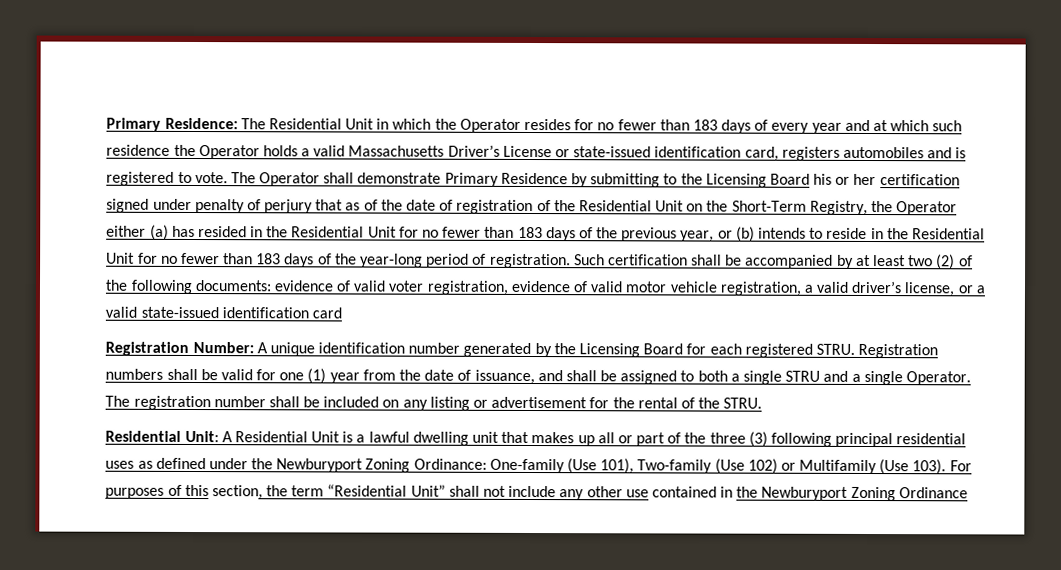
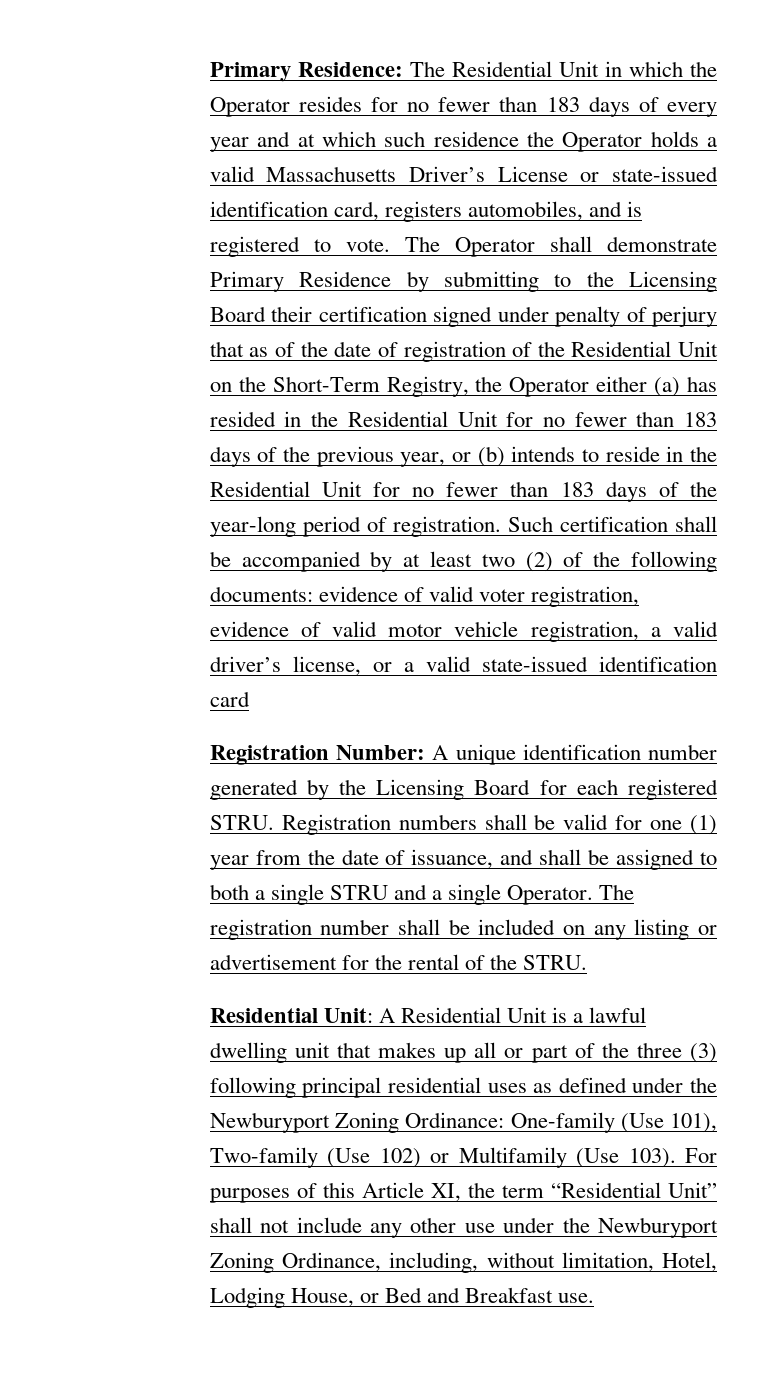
- Primary Residence: The Residential Unit in which the Operator resides for no fewer than 183 days of every year and at which such residence the Operator holds a valid Massachusetts Driver’s License or state-issued identification card, registers automobiles and is registered to vote.
+ Primary Residence: The Residential Unit in which the Operator resides for no fewer than 183 days of every year and at which such residence the Operator holds a valid Massachusetts Driver’s License or state-issued identification card, registers automobiles, and is registered to vote.
- The Operator shall demonstrate Primary Residence by submitting to the Licensing Board his or her certification signed under penalty of perjury that as of the date of registration of the Residential Unit on the Short-Term Registry, the Operator either (a) has resided in the Residential Unit for no fewer than 183 days of the previous year, or (b) intends to reside in the Residential Unit for no fewer than 183 days of the year-long period of registration.
+ The Operator shall demonstrate Primary Residence by submitting to the Licensing Board their certification signed under penalty of perjury that as of the date of registration of the Residential Unit on the Short-Term Registry, the Operator either (a) has resided in the Residential Unit for no fewer than 183 days of the previous year, or (b) intends to reside in the Residential Unit for no fewer than 183 days of the year-long period of registration.
- For purposes of this section, the term “Residential Unit” shall not include any other use contained in the Newburyport Zoning Ordinance
+ For purposes of this Article XI, the term “Residential Unit” shall not include any other use under the Newburyport Zoning Ordinance, including, without limitation, Hotel, Lodging House, or Bed and Breakfast use.

